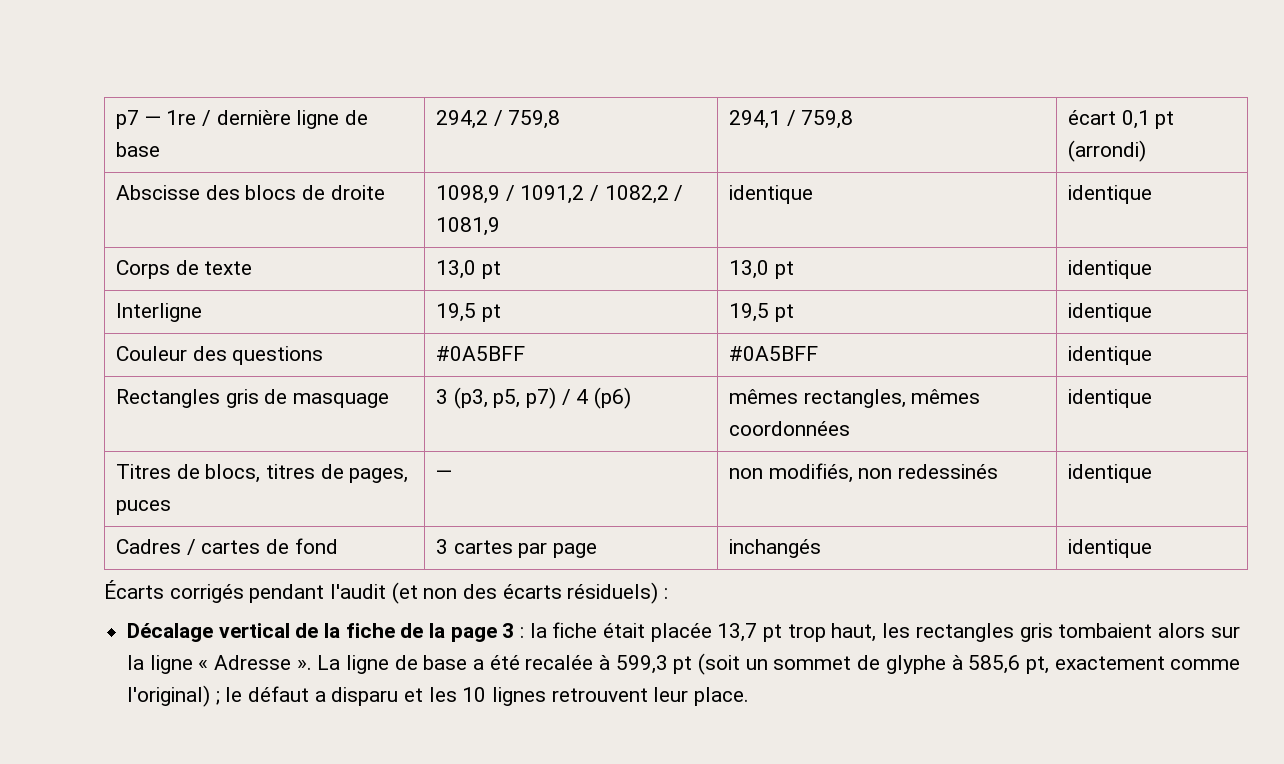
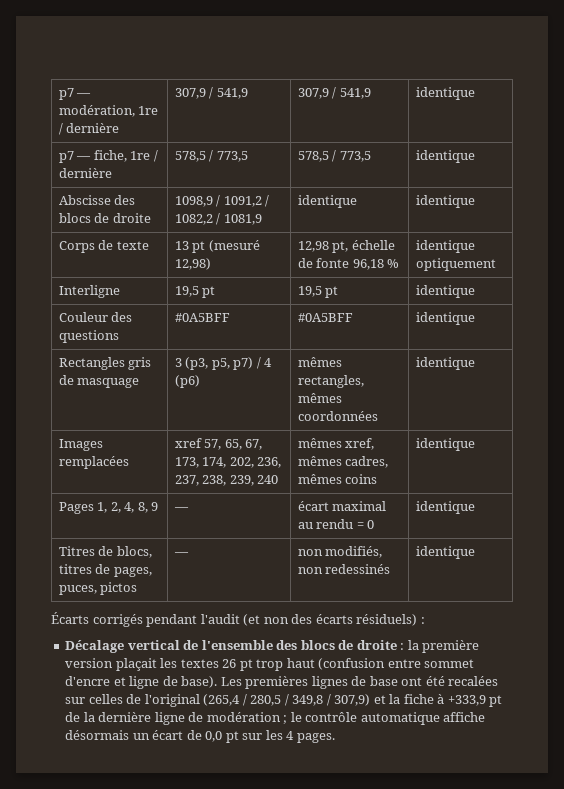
- p7 — 1re / dernière ligne de base | 294,2 / 759,8 | 294,1 / 759,8 | écart 0,1 pt (arrondi)
+ p7 — modération, 1re / dernière | 307,9 / 541,9 | 307,9 / 541,9 | identique
+ p7 — fiche, 1re / dernière | 578,5 / 773,5 | 578,5 / 773,5 | identique
- Corps de texte | 13,0 pt | 13,0 pt | identique
+ Corps de texte | 13 pt (mesuré 12,98) | 12,98 pt, échelle de fonte 96,18 % | identique optiquement
+ Images remplacées | xref 57, 65, 67, 173, 174, 202, 236, 237, 238, 239, 240 | mêmes xref, mêmes cadres, mêmes coins | identique
+ Pages 1, 2, 4, 8, 9 | — | écart maximal au rendu = 0 | identique
- Titres de blocs, titres de pages, puces | — | non modifiés, non redessinés | identique
+ Titres de blocs, titres de pages, puces, pictos | — | non modifiés, non redessinés | identique
- Cadres / cartes de fond | 3 cartes par page | inchangés | identique
- Décalage vertical de la fiche de la page 3 : la fiche était placée 13,7 pt trop haut, les rectangles gris tombaient alors sur la ligne « Adresse ». La ligne de base a été recalée à 599,3 pt (soit un sommet de glyphe à 585,6 pt, exactement comme l'original) ; le défaut a disparu et les 10 lignes retrouvent leur place.
+ Décalage vertical de l'ensemble des blocs de droite : la première version plaçait les textes 26 pt trop haut (confusion entre sommet d'encre et ligne de base). Les premières lignes de base ont été recalées sur celles de l'original (265,4 / 280,5 / 349,8 / 307,9) et la fiche à +333,9 pt de la dernière ligne de modération ; le contrôle automatique affiche désormais un écart de 0,0 pt sur les 4 pages.

